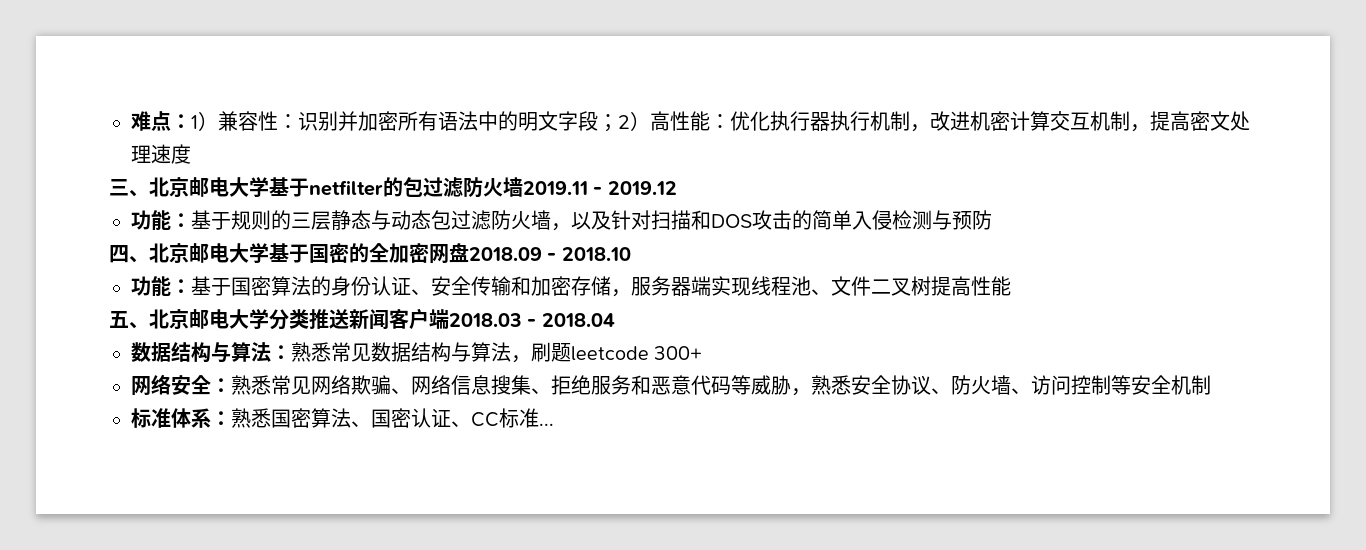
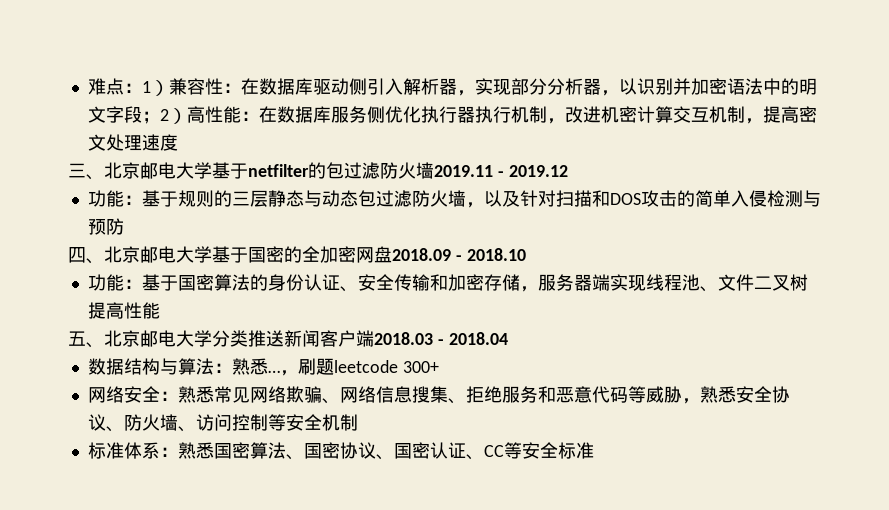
- 难点：1）兼容性：识别并加密所有语法中的明文字段；2）高性能：优化执行器执行机制，改进机密计算交互机制，提高密文处理速度
+ 难点：1）兼容性：在数据库驱动侧引入解析器，实现部分分析器，以识别并加密语法中的明文字段；2）高性能：在数据库服务侧优化执行器执行机制，改进机密计算交互机制，提高密文处理速度
- 数据结构与算法：熟悉常见数据结构与算法，刷题leetcode 300+
+ 数据结构与算法：熟悉…，刷题leetcode 300+
- 标准体系：熟悉国密算法、国密认证、CC标准...
+ 标准体系：熟悉国密算法、国密协议、国密认证、CC等安全标准

